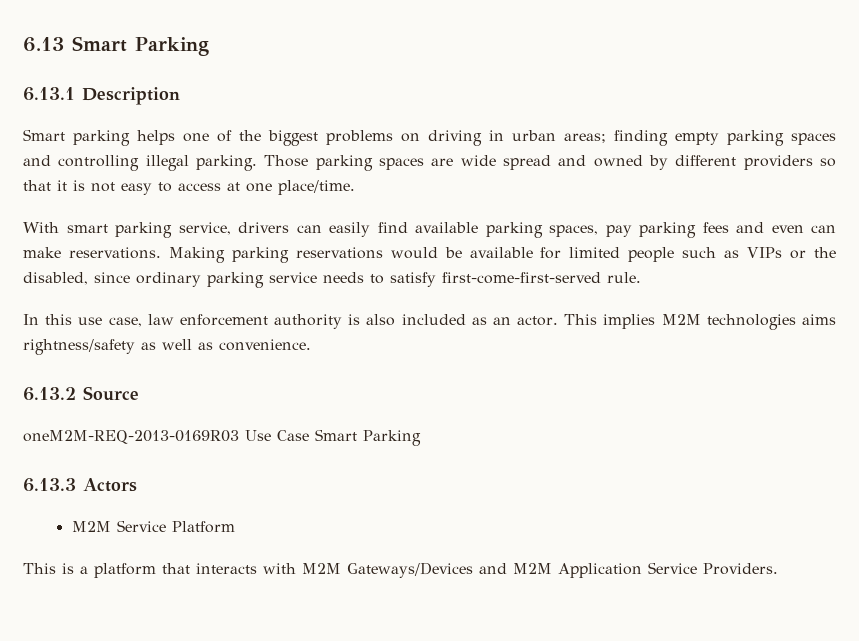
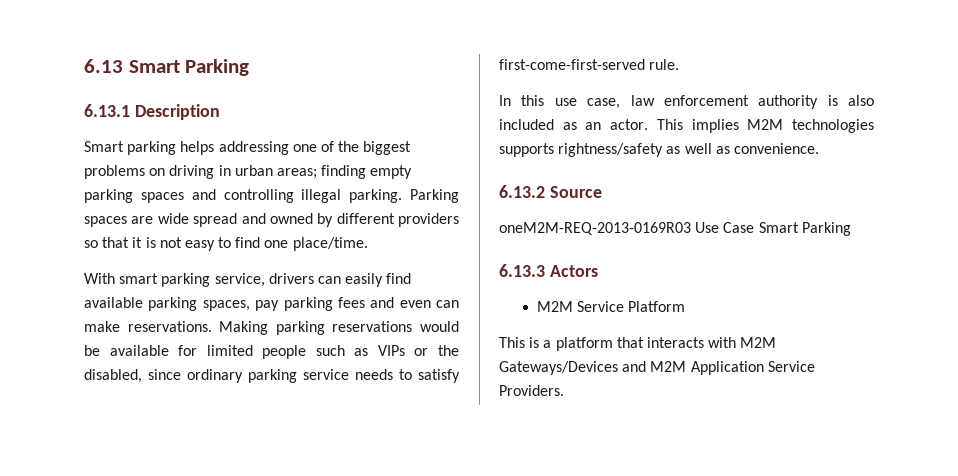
- Smart parking helps one of the biggest problems on driving in urban areas; finding empty parking spaces and controlling illegal parking.
+ Smart parking helps addressing one of the biggest problems on driving in urban areas; finding empty parking spaces and controlling illegal parking.
- Those parking spaces are wide spread and owned by different providers so that it is not easy to access at one place/time.
+ Parking spaces are wide spread and owned by different providers so that it is not easy to find one place/time.
- This implies M2M technologies aims rightness/safety as well as convenience.
+ This implies M2M technologies supports rightness/safety as well as convenience.

